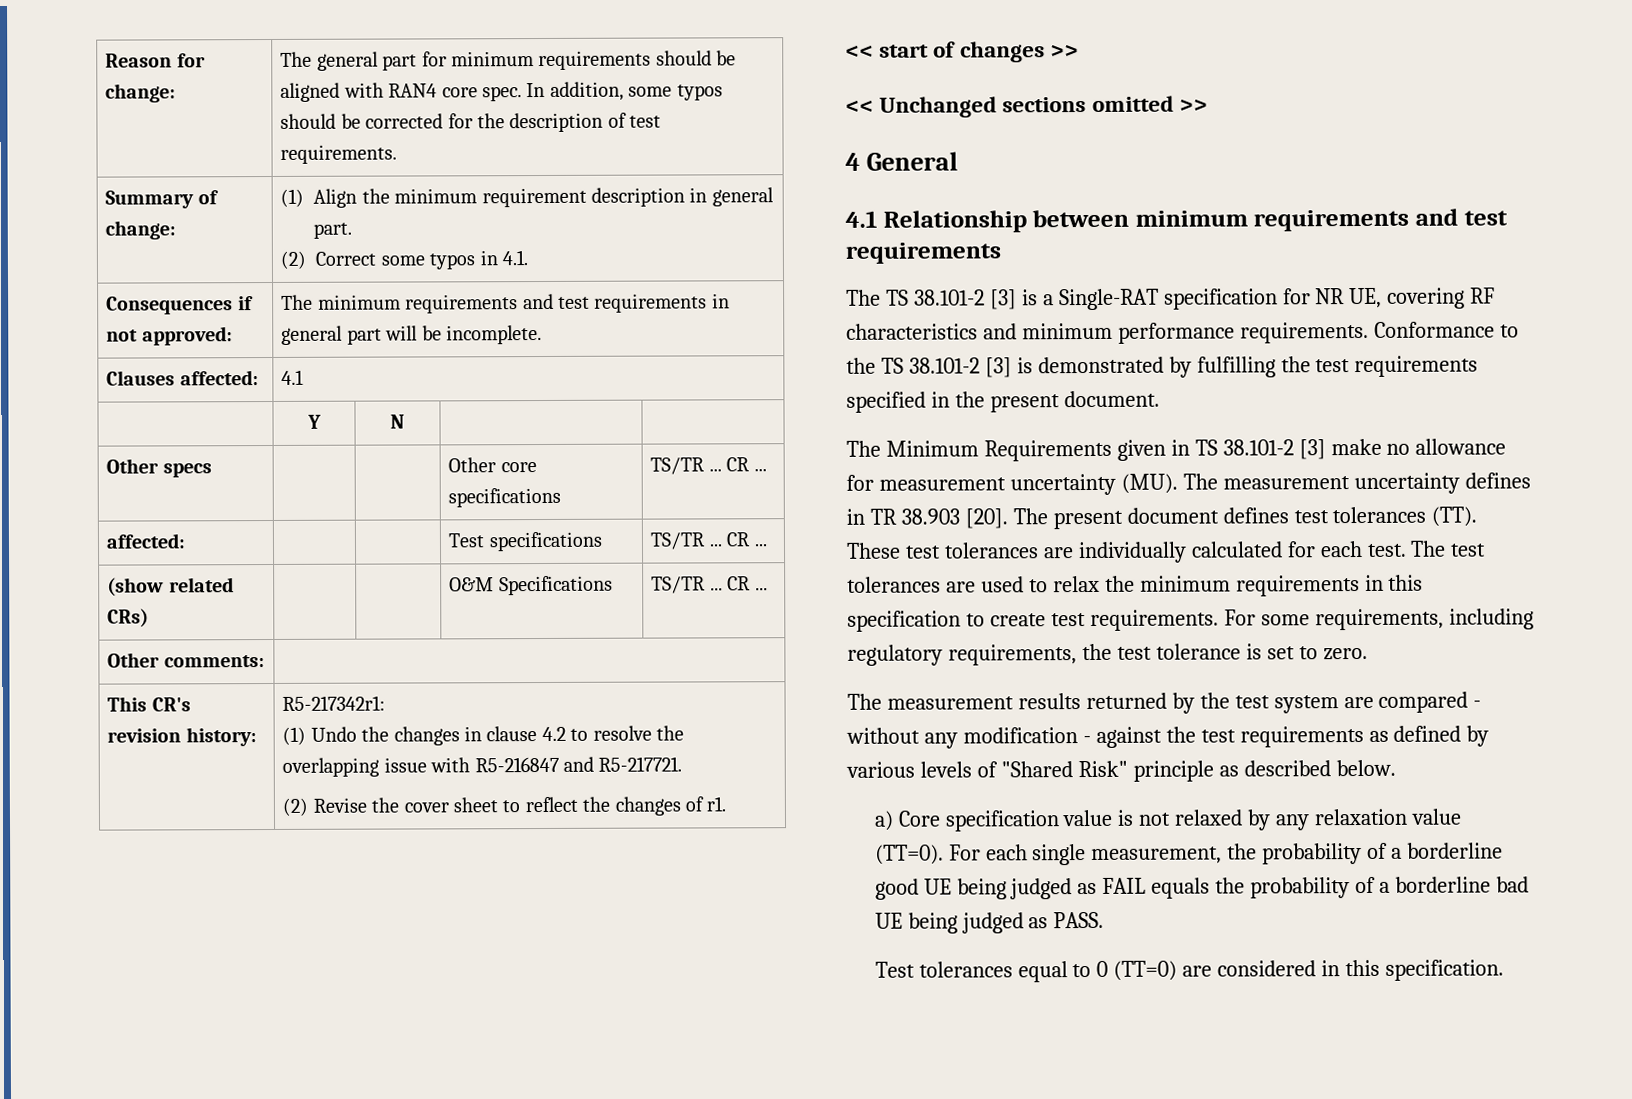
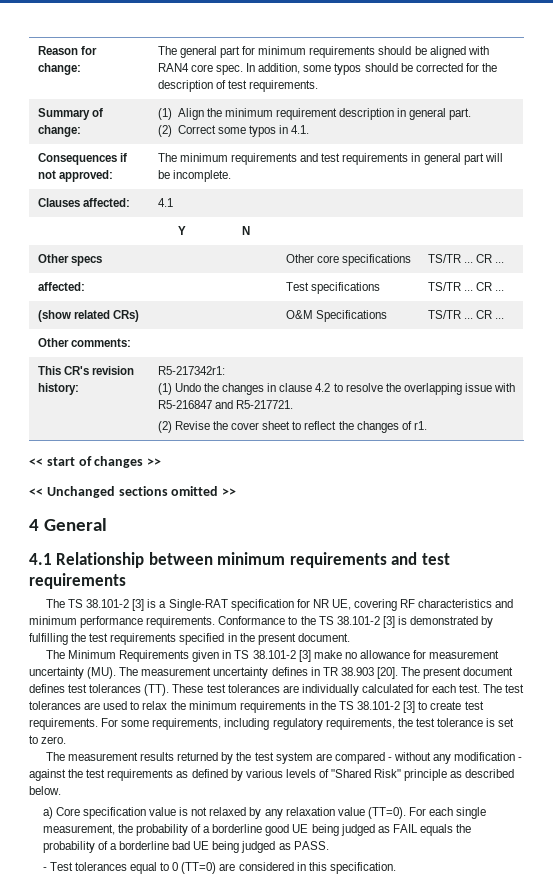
- The test tolerances are used to relax the minimum requirements in this specification to create test requirements.
+ The test tolerances are used to relax the minimum requirements in the TS 38.101-2 [3] to create test requirements.
- Test tolerances equal to 0 (TT=0) are considered in this specification.
+ - Test tolerances equal to 0 (TT=0) are considered in this specification.

